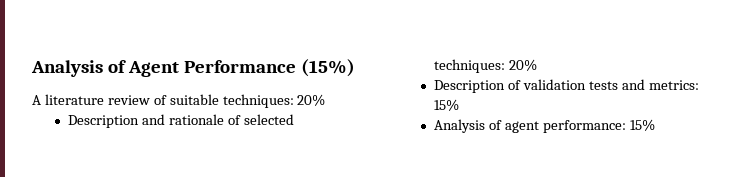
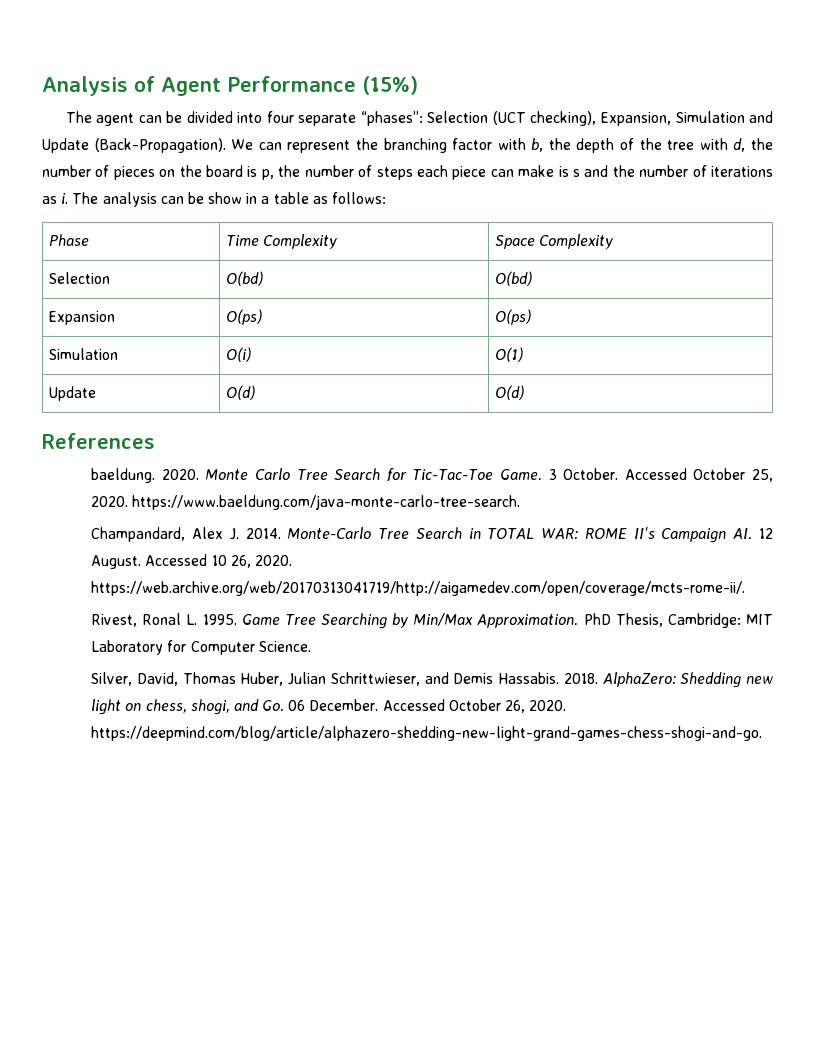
- A literature review of suitable techniques: 20%
- Description and rationale of selected techniques: 20%
- Description of validation tests and metrics: 15%
- Analysis of agent performance: 15%
+ The agent can be divided into four separate “phases”: Selection (UCT checking), Expansion, Simulation and Update (Back-Propagation). We can represent the branching factor with b, the depth of the tree with d, the number of pieces on the board is p, the number of steps each piece can make is s and the number of iterations as i. The analysis can be show in a table as follows:
+ Phase | Time Complexity | Space Complexity
+ Selection | O(bd) | O(bd)
+ Expansion | O(ps) | O(ps)
+ Simulation | O(i) | O(1)
+ Update | O(d) | O(d)
+ References
+ baeldung. 2020. Monte Carlo Tree Search for Tic-Tac-Toe Game. 3 October. Accessed October 25, 2020. https://www.baeldung.com/java-monte-carlo-tree-search.
+ Champandard, Alex J. 2014. Monte-Carlo Tree Search in TOTAL WAR: ROME II's Campaign AI. 12 August. Accessed 10 26, 2020. https://web.archive.org/web/20170313041719/http://aigamedev.com/open/coverage/mcts-rome-ii/.
+ Rivest, Ronal L. 1995. Game Tree Searching by Min/Max Approximation. PhD Thesis, Cambridge: MIT Laboratory for Computer Science.
+ Silver, David, Thomas Huber, Julian Schrittwieser, and Demis Hassabis. 2018. AlphaZero: Shedding new light on chess, shogi, and Go. 06 December. Accessed October 26, 2020. https://deepmind.com/blog/article/alphazero-shedding-new-light-grand-games-chess-shogi-and-go.

